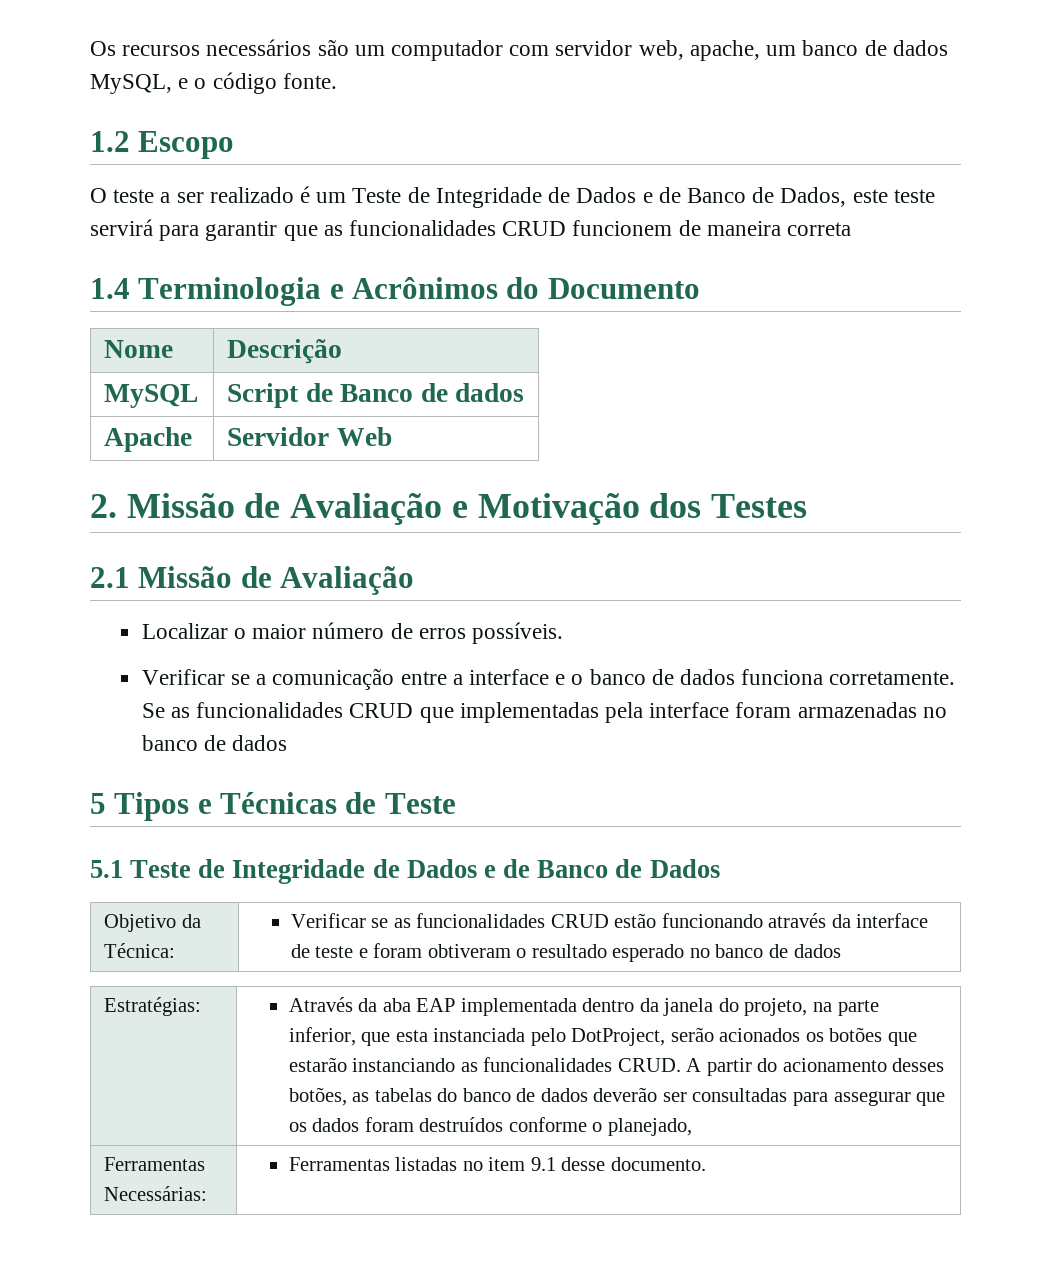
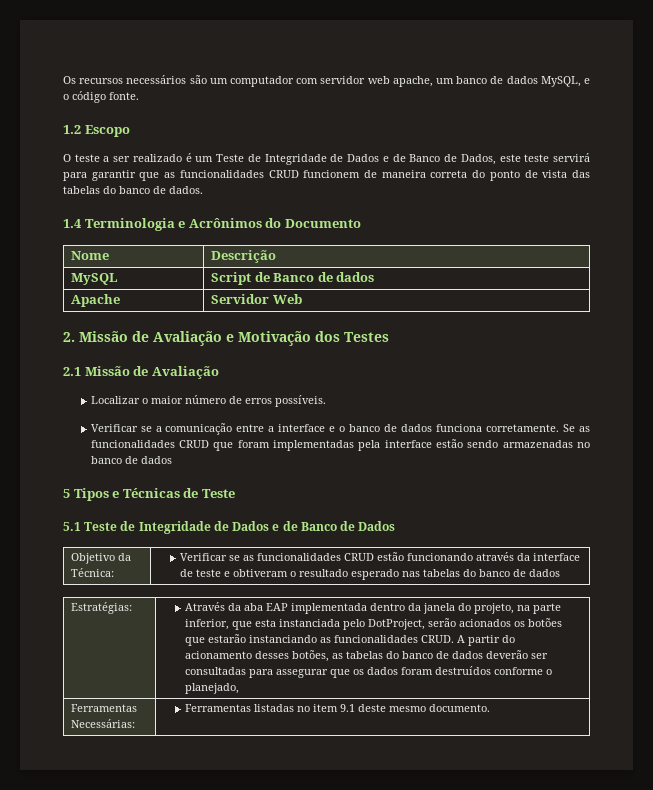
- Os recursos necessários são um computador com servidor web, apache, um banco de dados MySQL, e o código fonte.
+ Os recursos necessários são um computador com servidor web apache, um banco de dados MySQL, e o código fonte.
- O teste a ser realizado é um Teste de Integridade de Dados e de Banco de Dados, este teste servirá para garantir que as funcionalidades CRUD funcionem de maneira correta
+ O teste a ser realizado é um Teste de Integridade de Dados e de Banco de Dados, este teste servirá para garantir que as funcionalidades CRUD funcionem de maneira correta do ponto de vista das tabelas do banco de dados.
- Se as funcionalidades CRUD que implementadas pela interface foram armazenadas no banco de dados
+ Se as funcionalidades CRUD que foram implementadas pela interface estão sendo armazenadas no banco de dados
- Objetivo da Técnica: | Verificar se as funcionalidades CRUD estão funcionando através da interface de teste e foram obtiveram o resultado esperado no banco de dados
+ Objetivo da Técnica: | Verificar se as funcionalidades CRUD estão funcionando através da interface de teste e obtiveram o resultado esperado nas tabelas do banco de dados
- Ferramentas Necessárias: | Ferramentas listadas no item 9.1 desse documento.
+ Ferramentas Necessárias: | Ferramentas listadas no item 9.1 deste mesmo documento.

